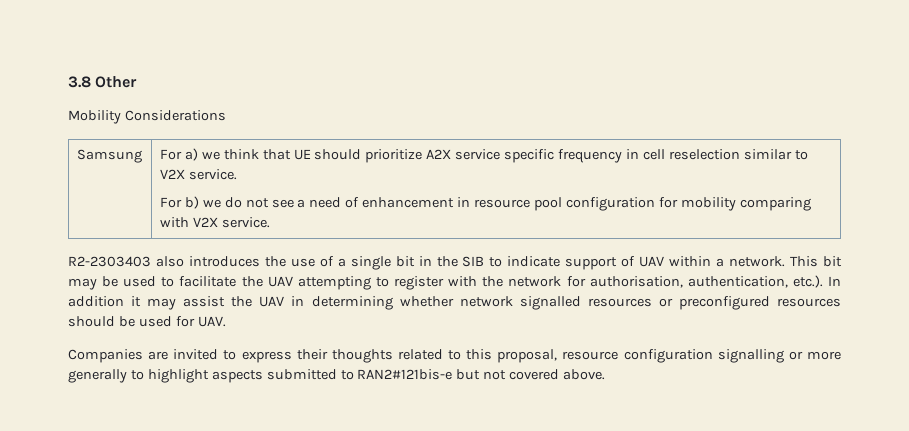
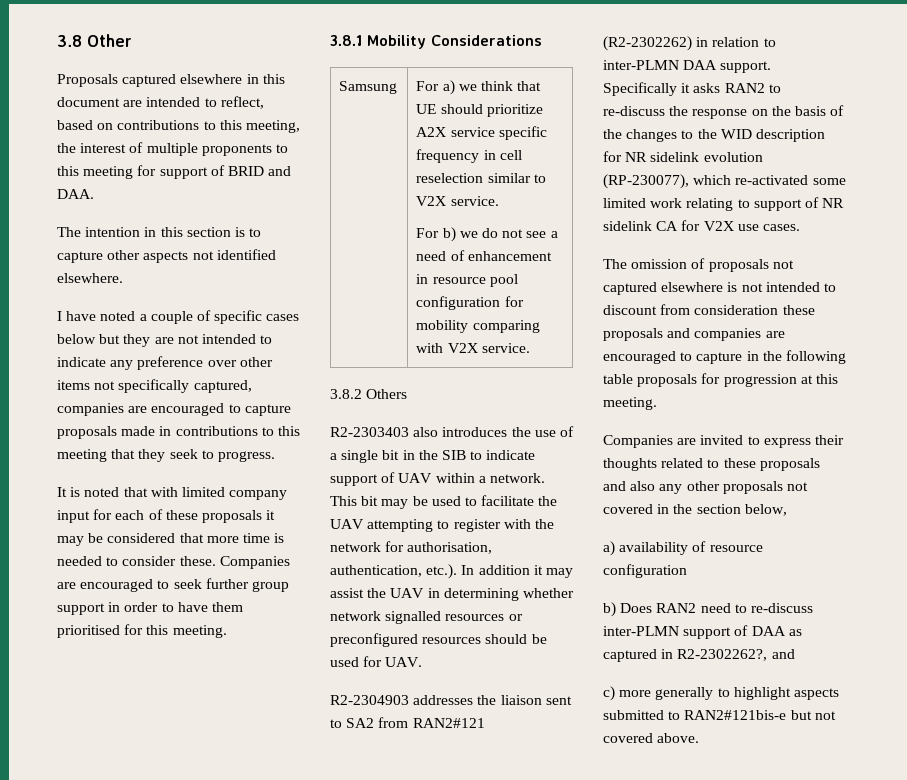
- Mobility Considerations
+ Proposals captured elsewhere in this document are intended to reflect, based on contributions to this meeting, the interest of multiple proponents to this meeting for support of BRID and DAA.
+ The intention in this section is to capture other aspects not identified elsewhere.
+ I have noted a couple of specific cases below but they are not intended to indicate any preference over other items not specifically captured, companies are encouraged to capture proposals made in contributions to this meeting that they seek to progress.
+ It is noted that with limited company input for each of these proposals it may be considered that more time is needed to consider these. Companies are encouraged to seek further group support in order to have them prioritised for this meeting.
+ 3.8.1 Mobility Considerations
+ 3.8.2 Others
+ R2-2304903 addresses the liaison sent to SA2 from RAN2#121 (R2-2302262) in relation to inter-PLMN DAA support. Specifically it asks RAN2 to re-discuss the response on the basis of the changes to the WID description for NR sidelink evolution (RP-230077), which re-activated some limited work relating to support of NR sidelink CA for V2X use cases.
+ The omission of proposals not captured elsewhere is not intended to discount from consideration these proposals and companies are encouraged to capture in the following table proposals for progression at this meeting.
- Companies are invited to express their thoughts related to this proposal, resource configuration signalling or more generally to highlight aspects submitted to RAN2#121bis-e but not covered above.
+ Companies are invited to express their thoughts related to these proposals and also any other proposals not covered in the section below,
+ a) availability of resource configuration
+ b) Does RAN2 need to re-discuss inter-PLMN support of DAA as captured in R2-2302262?, and
+ c) more generally to highlight aspects submitted to RAN2#121bis-e but not covered above.

